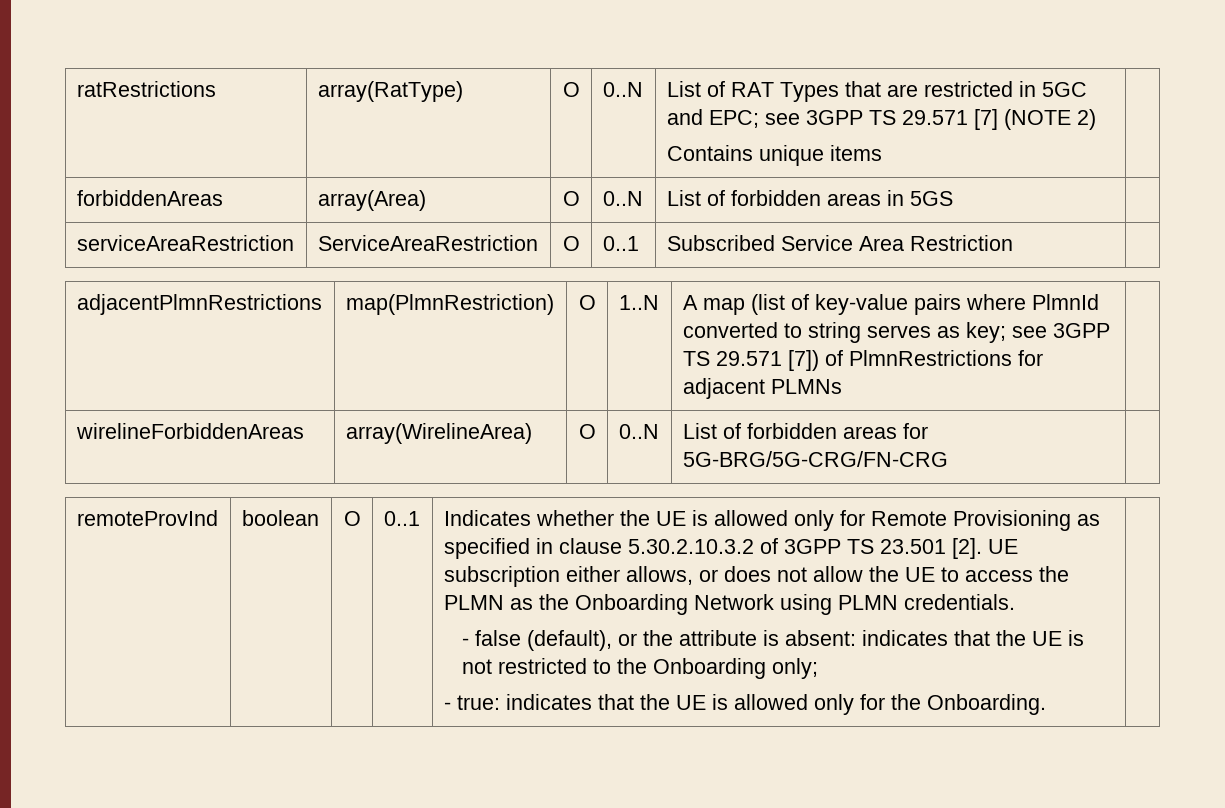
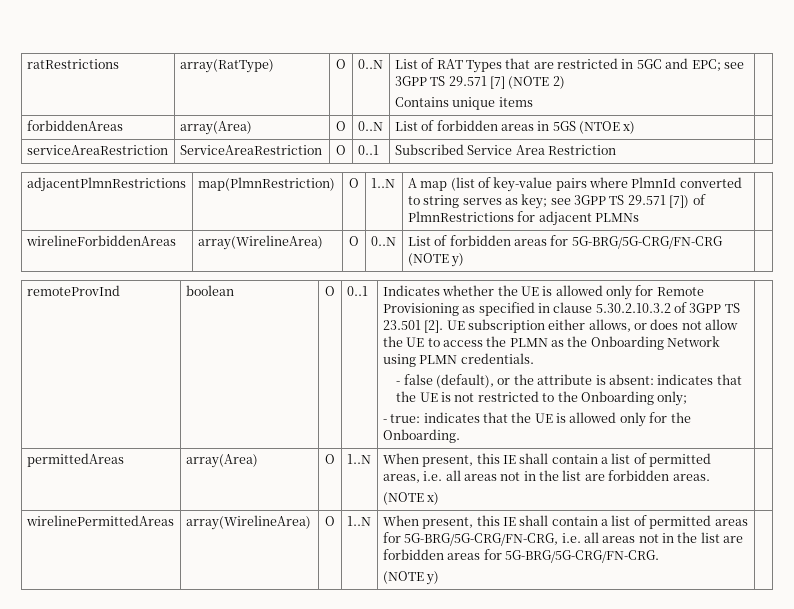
- forbiddenAreas | array(Area) | O | 0..N | List of forbidden areas in 5GS |
+ forbiddenAreas | array(Area) | O | 0..N | List of forbidden areas in 5GS (NTOE x) |
- wirelineForbiddenAreas | array(WirelineArea) | O | 0..N | List of forbidden areas for 5G-BRG/5G-CRG/FN-CRG |
+ wirelineForbiddenAreas | array(WirelineArea) | O | 0..N | List of forbidden areas for 5G-BRG/5G-CRG/FN-CRG (NOTE y) |
+ permittedAreas | array(Area) | O | 1..N | When present, this IE shall contain a list of permitted areas, i.e. all areas not in the list are forbidden areas.
+ (NOTE x) |
+ wirelinePermittedAreas | array(WirelineArea) | O | 1..N | When present, this IE shall contain a list of permitted areas for 5G-BRG/5G-CRG/FN-CRG, i.e. all areas not in the list are forbidden areas for 5G-BRG/5G-CRG/FN-CRG.
+ (NOTE y) |

